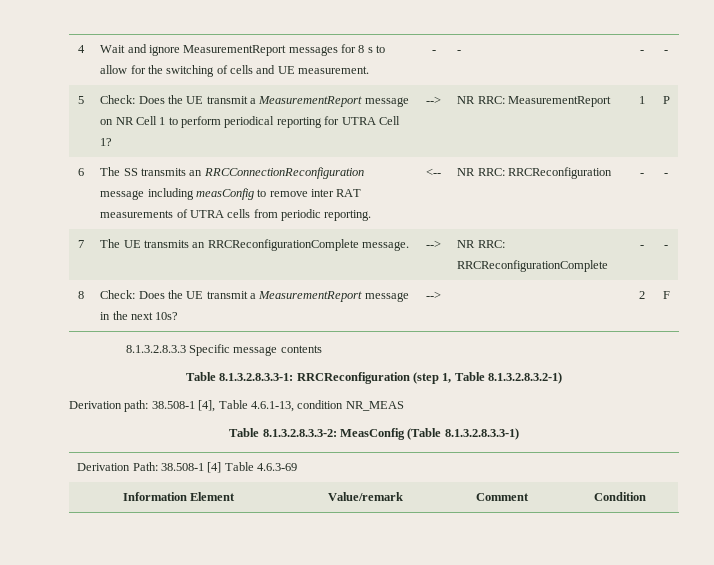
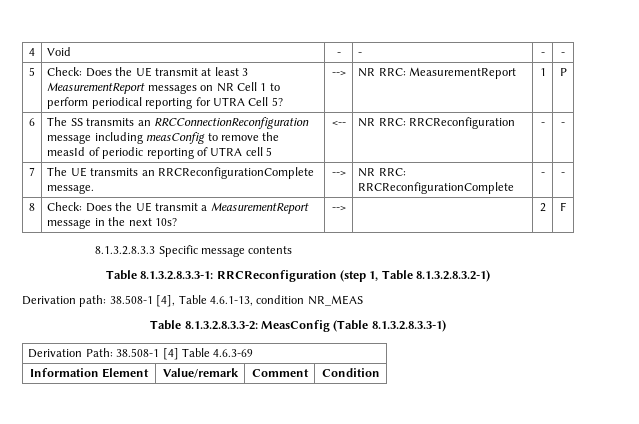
- 4 | Wait and ignore MeasurementReport messages for 8 s to allow for the switching of cells and UE measurement. | - | - | - | -
+ 4 | Void | - | - | - | -
- 5 | Check: Does the UE transmit a MeasurementReport message on NR Cell 1 to perform periodical reporting for UTRA Cell 1? | --> | NR RRC: MeasurementReport | 1 | P
+ 5 | Check: Does the UE transmit at least 3 MeasurementReport messages on NR Cell 1 to perform periodical reporting for UTRA Cell 5? | --> | NR RRC: MeasurementReport | 1 | P
- 6 | The SS transmits an RRCConnectionReconfiguration message including measConfig to remove inter RAT measurements of UTRA cells from periodic reporting. | <-- | NR RRC: RRCReconfiguration | - | -
+ 6 | The SS transmits an RRCConnectionReconfiguration message including measConfig to remove the measId of periodic reporting of UTRA cell 5 | <-- | NR RRC: RRCReconfiguration | - | -

